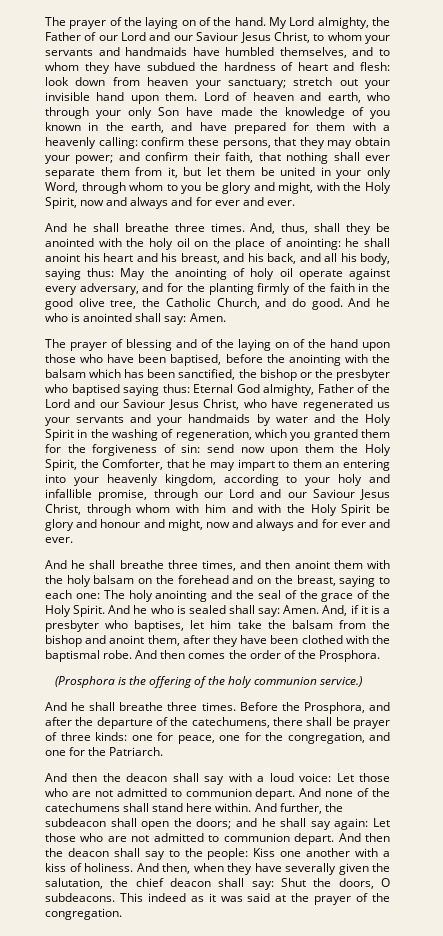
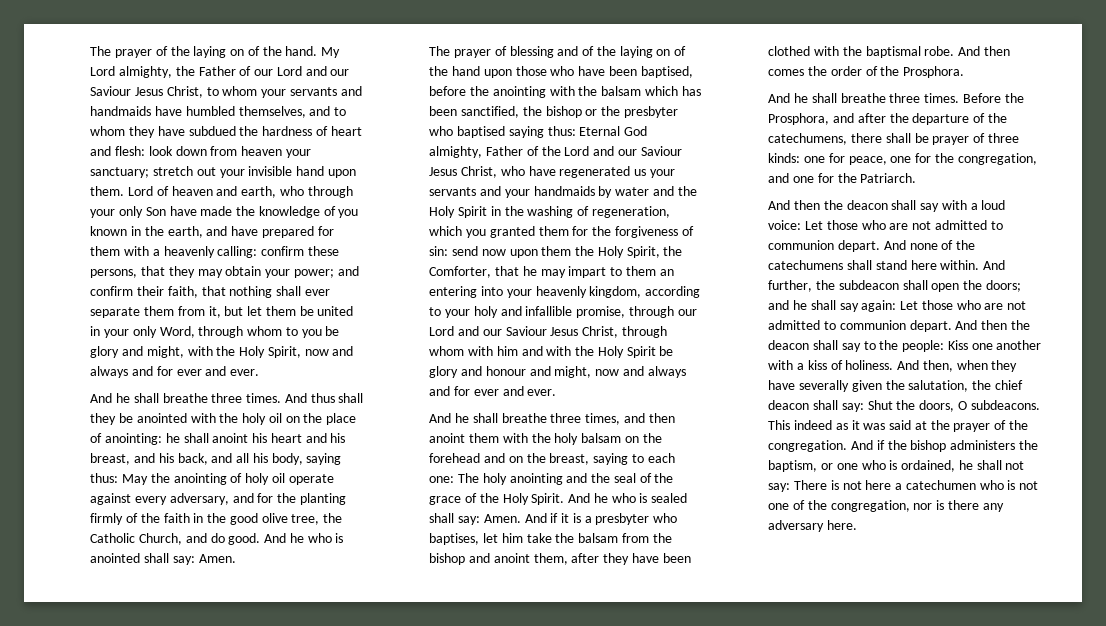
- And, thus, shall they be anointed with the holy oil on the place of anointing: he shall anoint his heart and his breast, and his back, and all his body, saying thus: May the anointing of holy oil operate against every adversary, and for the planting firmly of the faith in the good olive tree, the Catholic Church, and do good.
+ And thus shall they be anointed with the holy oil on the place of anointing: he shall anoint his heart and his breast, and his back, and all his body, saying thus: May the anointing of holy oil operate against every adversary, and for the planting firmly of the faith in the good olive tree, the Catholic Church, and do good.
- And, if it is a presbyter who baptises, let him take the balsam from the bishop and anoint them, after they have been clothed with the baptismal robe.
+ And if it is a presbyter who baptises, let him take the balsam from the bishop and anoint them, after they have been clothed with the baptismal robe.
- (Prosphora is the offering of the holy communion service.)
+ And if the bishop administers the baptism, or one who is ordained, he shall not say: There is not here a catechumen who is not one of the congregation, nor is there any adversary here.

